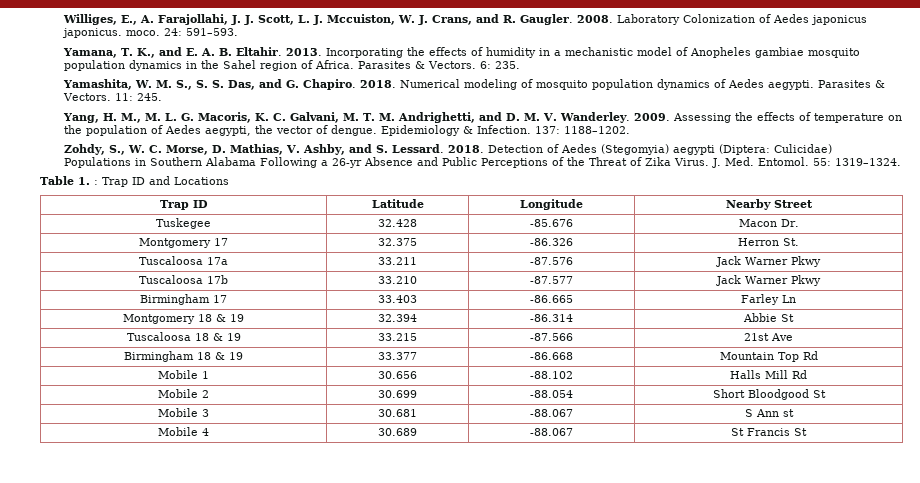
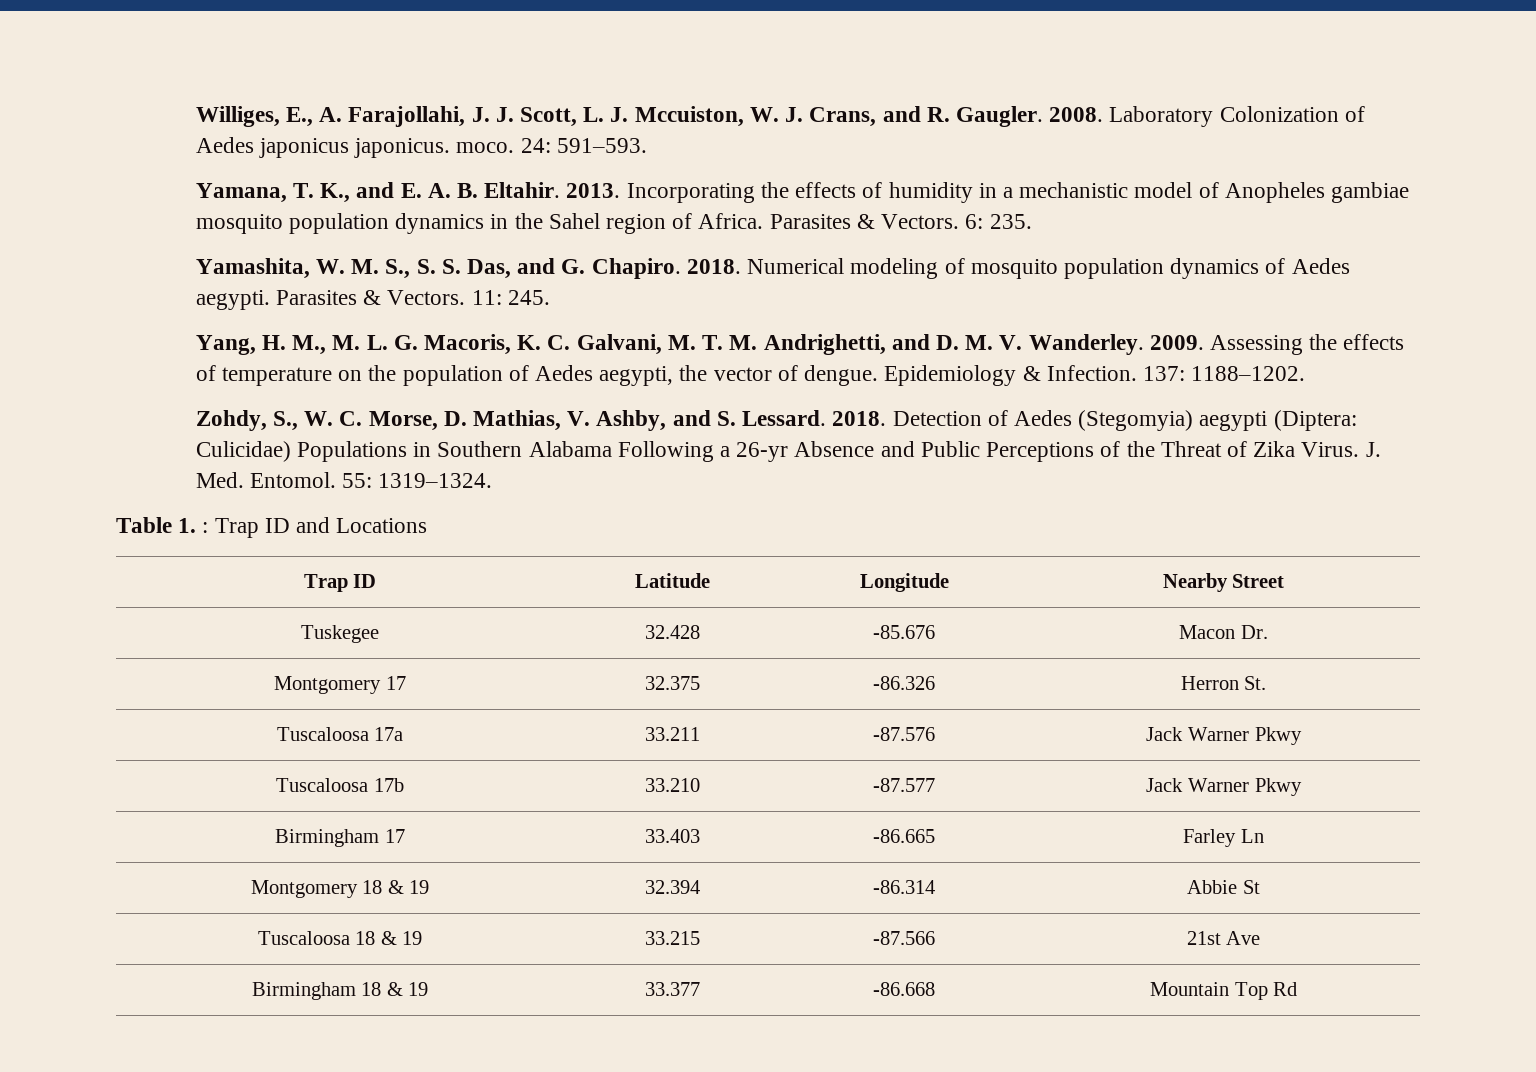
- Mobile 1 | 30.656 | -88.102 | Halls Mill Rd
- Mobile 2 | 30.699 | -88.054 | Short Bloodgood St
- Mobile 3 | 30.681 | -88.067 | S Ann st
- Mobile 4 | 30.689 | -88.067 | St Francis St

